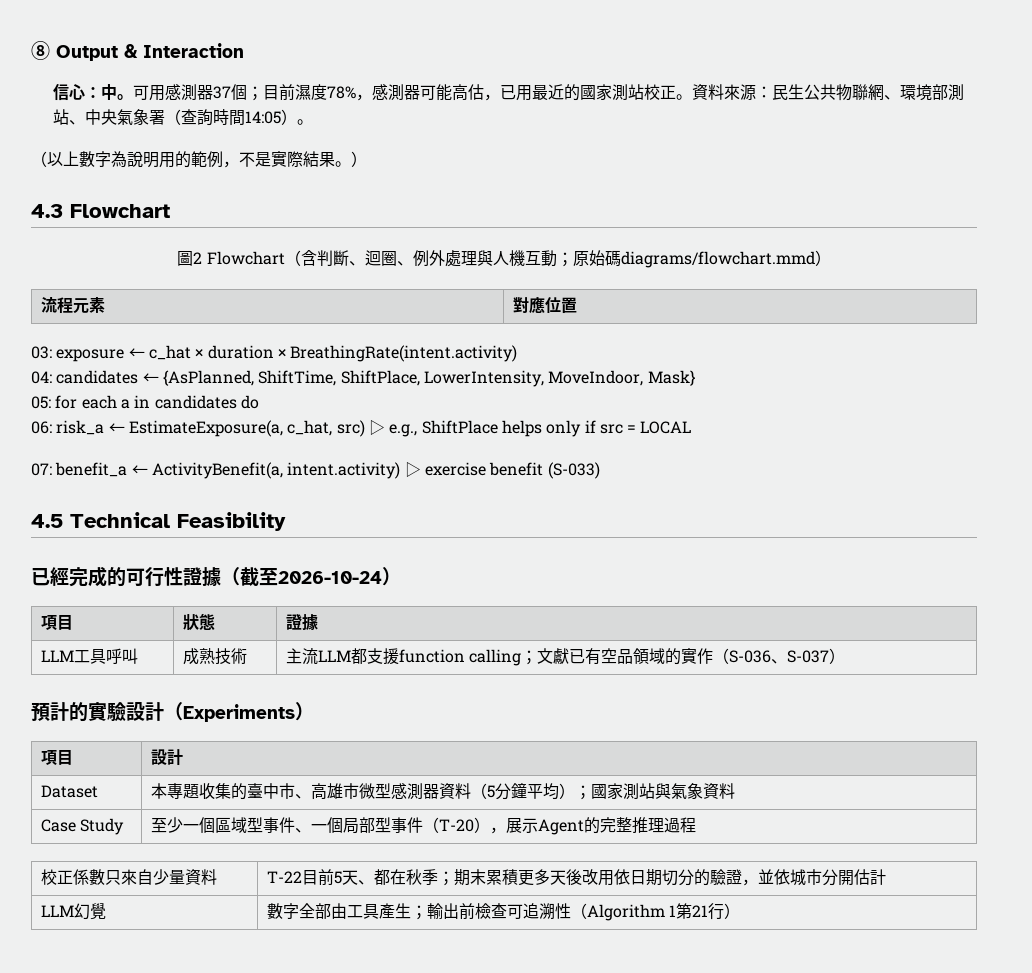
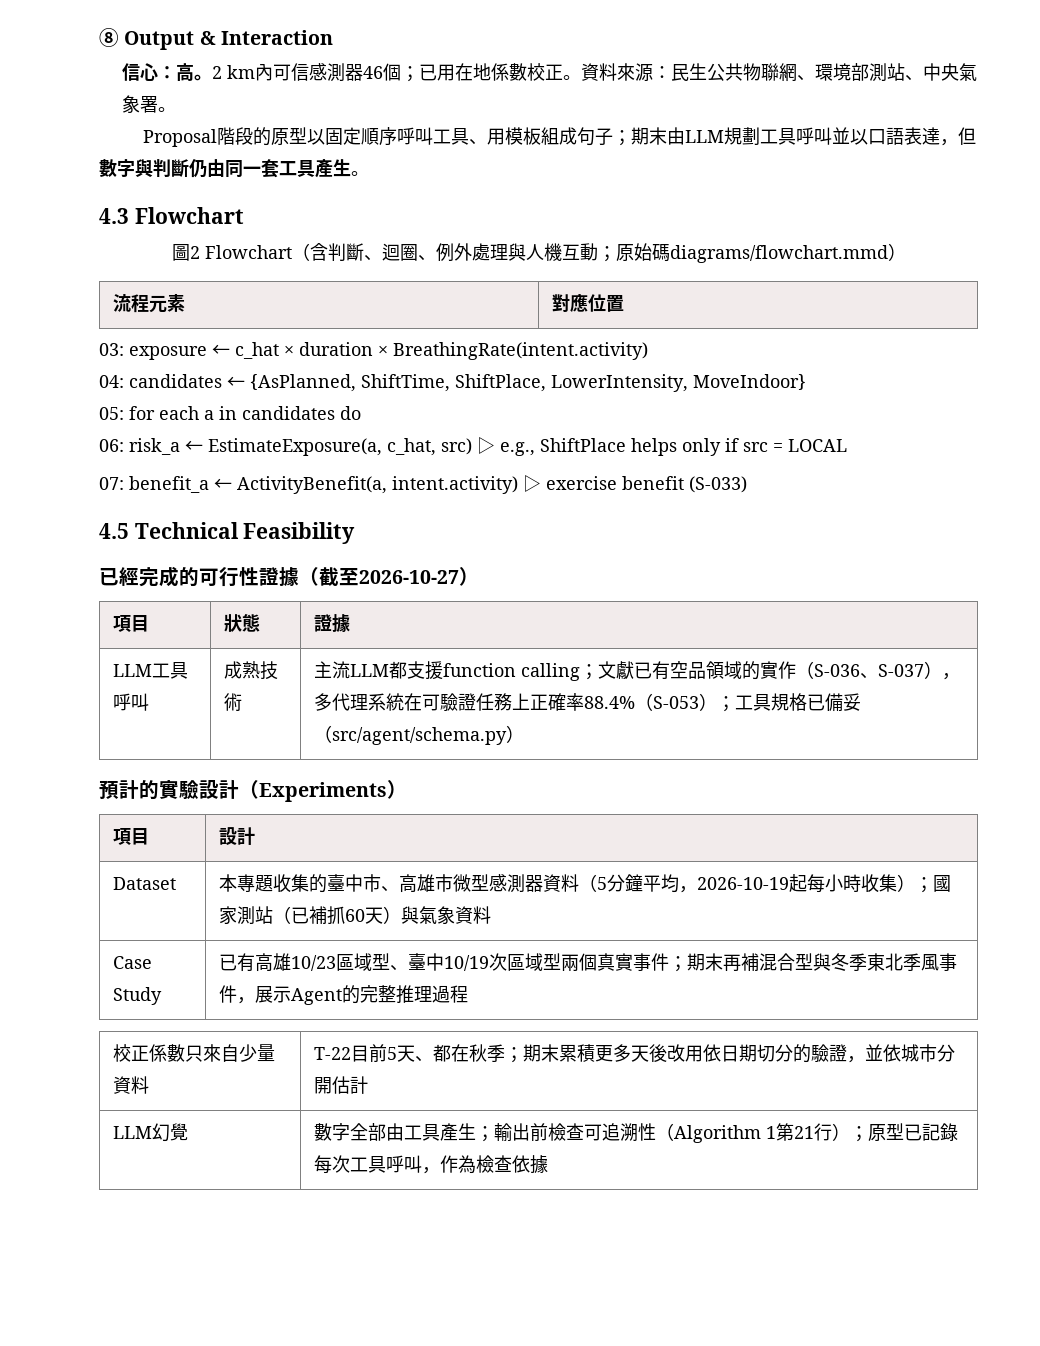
- 信心：中。可用感測器37個；目前濕度78%，感測器可能高估，已用最近的國家測站校正。
+ 信心：高。2 km內可信感測器46個；已用在地係數校正。
- 資料來源：民生公共物聯網、環境部測站、中央氣象署（查詢時間14:05）。
- （以上數字為說明用的範例，不是實際結果。）
+ 資料來源：民生公共物聯網、環境部測站、中央氣象署。
+ Proposal階段的原型以固定順序呼叫工具、用模板組成句子；期末由LLM規劃工具呼叫並以口語表達，但數字與判斷仍由同一套工具產生。
- 04: candidates ← {AsPlanned, ShiftTime, ShiftPlace, LowerIntensity, MoveIndoor, Mask}
+ 04: candidates ← {AsPlanned, ShiftTime, ShiftPlace, LowerIntensity, MoveIndoor}
- 已經完成的可行性證據（截至2026-10-24）
+ 已經完成的可行性證據（截至2026-10-27）
- LLM工具呼叫 | 成熟技術 | 主流LLM都支援function calling；文獻已有空品領域的實作（S-036、S-037）
+ LLM工具呼叫 | 成熟技術 | 主流LLM都支援function calling；文獻已有空品領域的實作（S-036、S-037），多代理系統在可驗證任務上正確率88.4%（S-053）；工具規格已備妥（src/agent/schema.py）
- Dataset | 本專題收集的臺中市、高雄市微型感測器資料（5分鐘平均）；國家測站與氣象資料
+ Dataset | 本專題收集的臺中市、高雄市微型感測器資料（5分鐘平均，2026-10-19起每小時收集）；國家測站（已補抓60天）與氣象資料
- Case Study | 至少一個區域型事件、一個局部型事件（T-20），展示Agent的完整推理過程
+ Case Study | 已有高雄10/23區域型、臺中10/19次區域型兩個真實事件；期末再補混合型與冬季東北季風事件，展示Agent的完整推理過程
- LLM幻覺 | 數字全部由工具產生；輸出前檢查可追溯性（Algorithm 1第21行）
+ LLM幻覺 | 數字全部由工具產生；輸出前檢查可追溯性（Algorithm 1第21行）；原型已記錄每次工具呼叫，作為檢查依據

